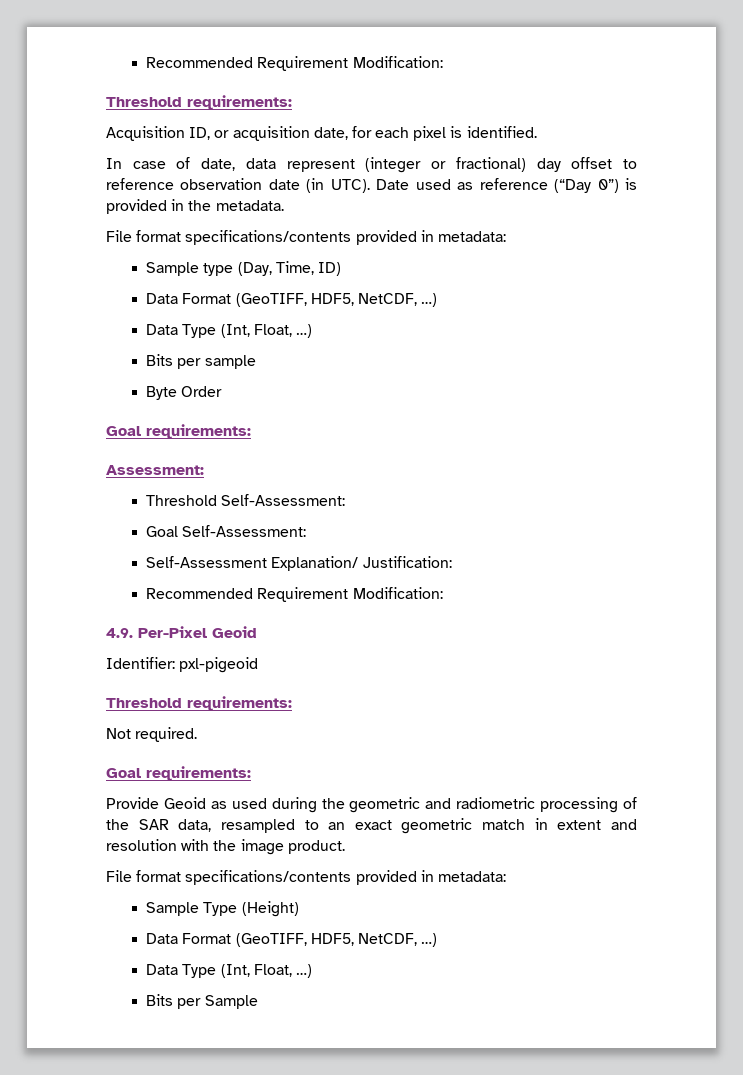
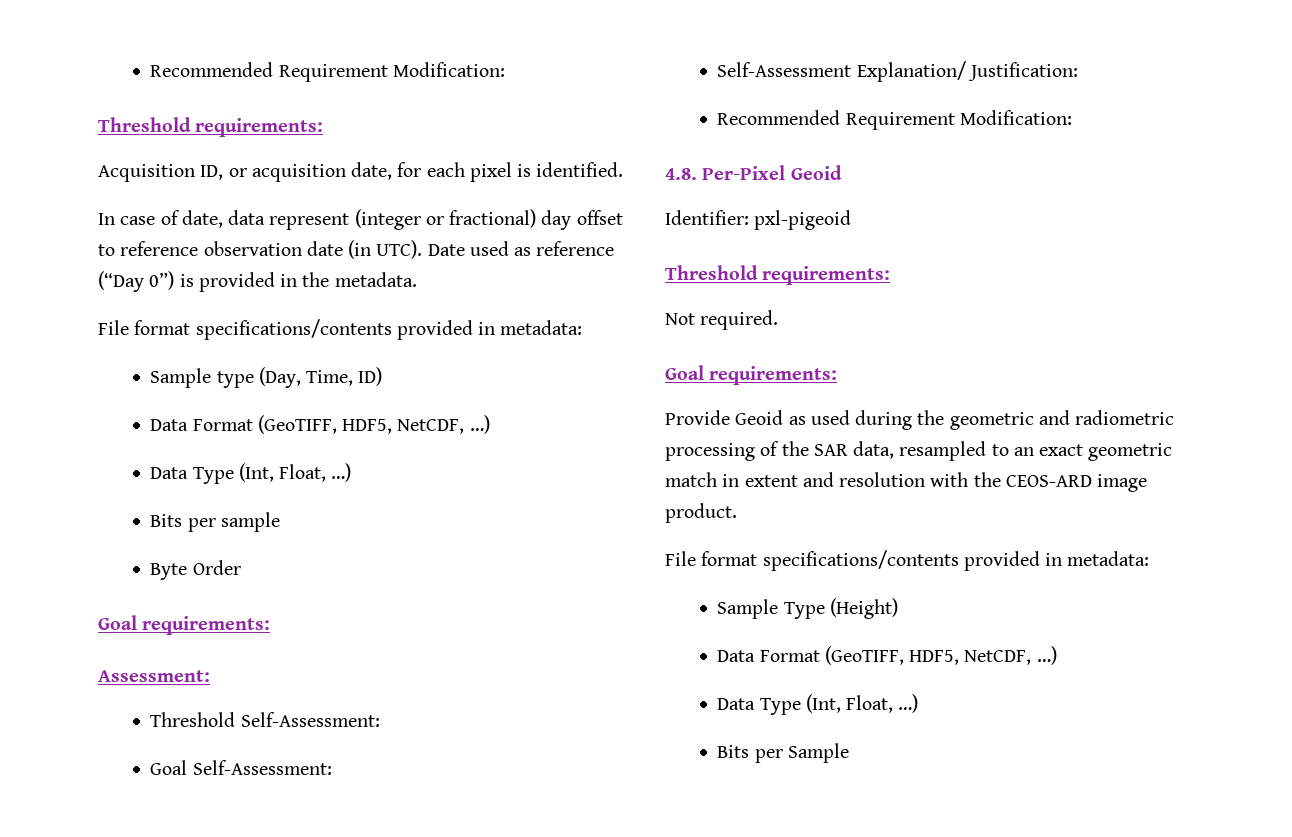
- 4.9. Per-Pixel Geoid
+ 4.8. Per-Pixel Geoid
- Provide Geoid as used during the geometric and radiometric processing of the SAR data, resampled to an exact geometric match in extent and resolution with the image product.
+ Provide Geoid as used during the geometric and radiometric processing of the SAR data, resampled to an exact geometric match in extent and resolution with the CEOS-ARD image product.

